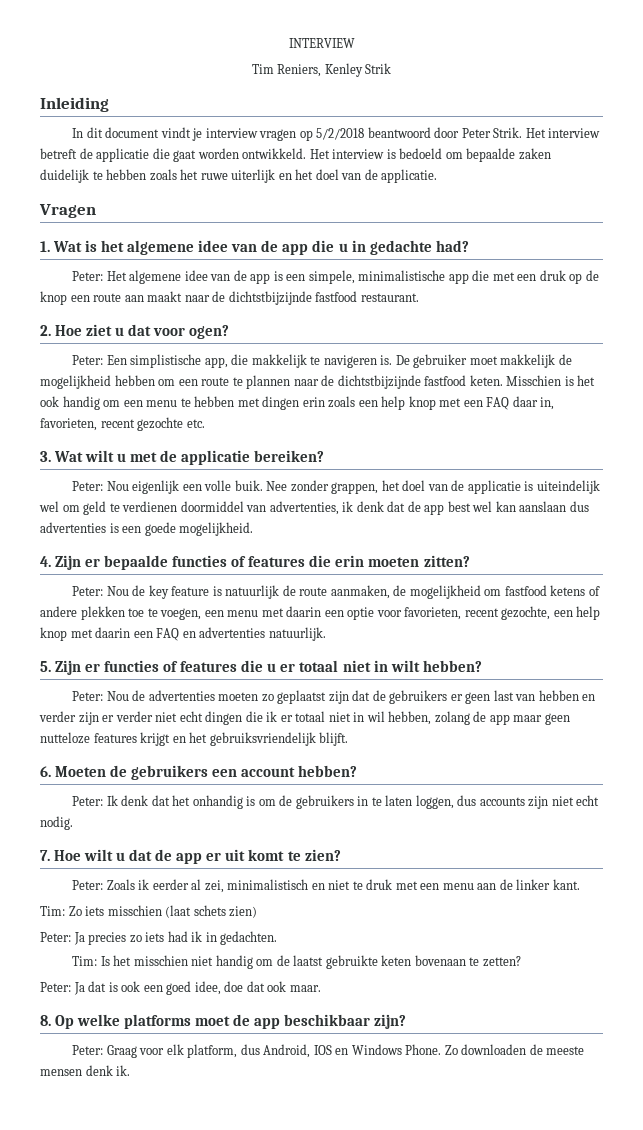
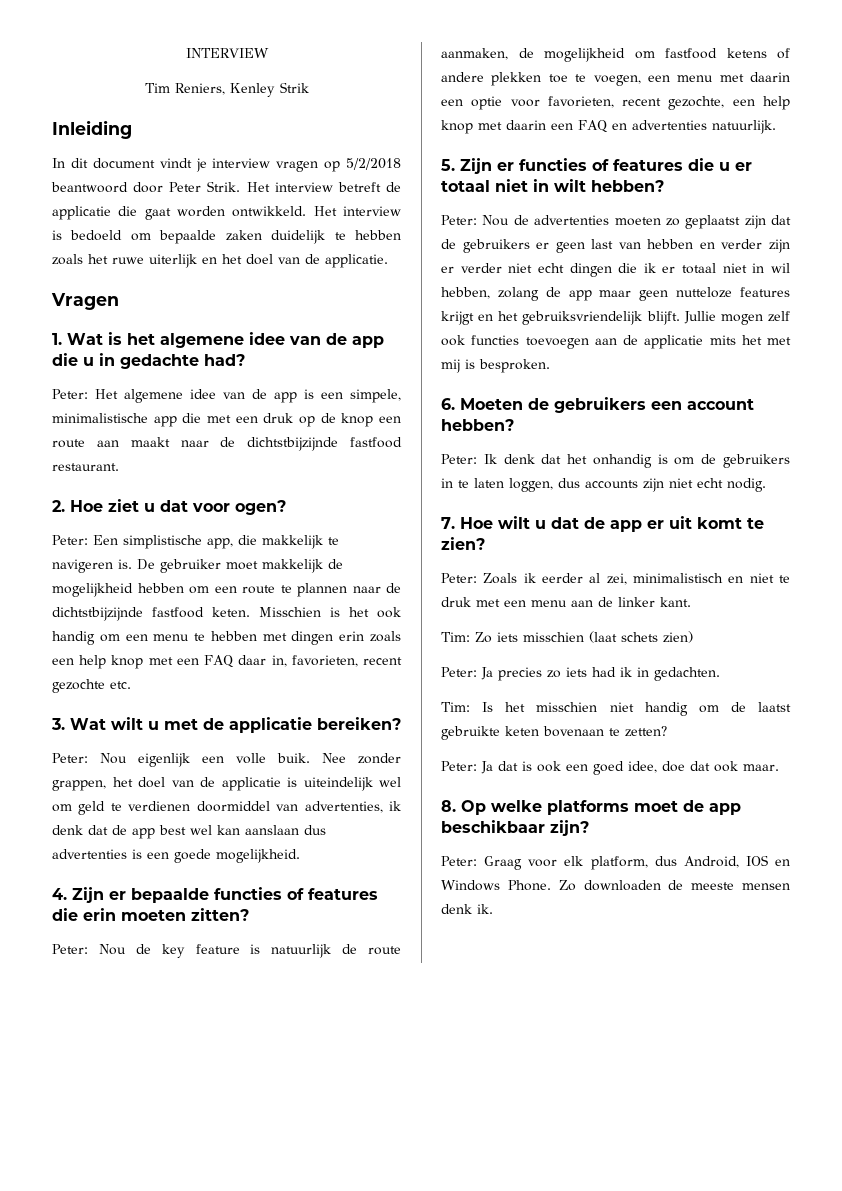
+ Jullie mogen zelf ook functies toevoegen aan de applicatie mits het met mij is besproken.

